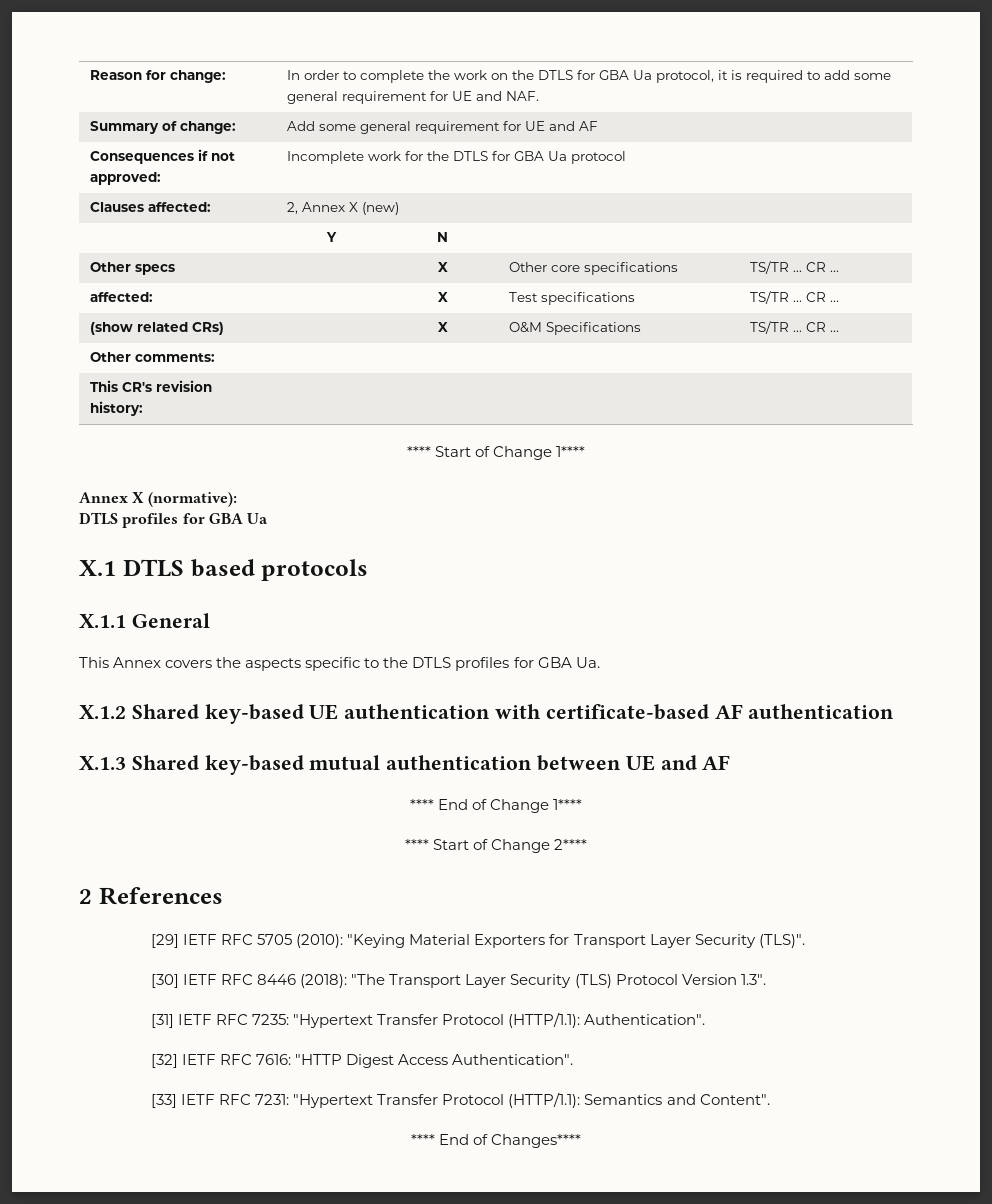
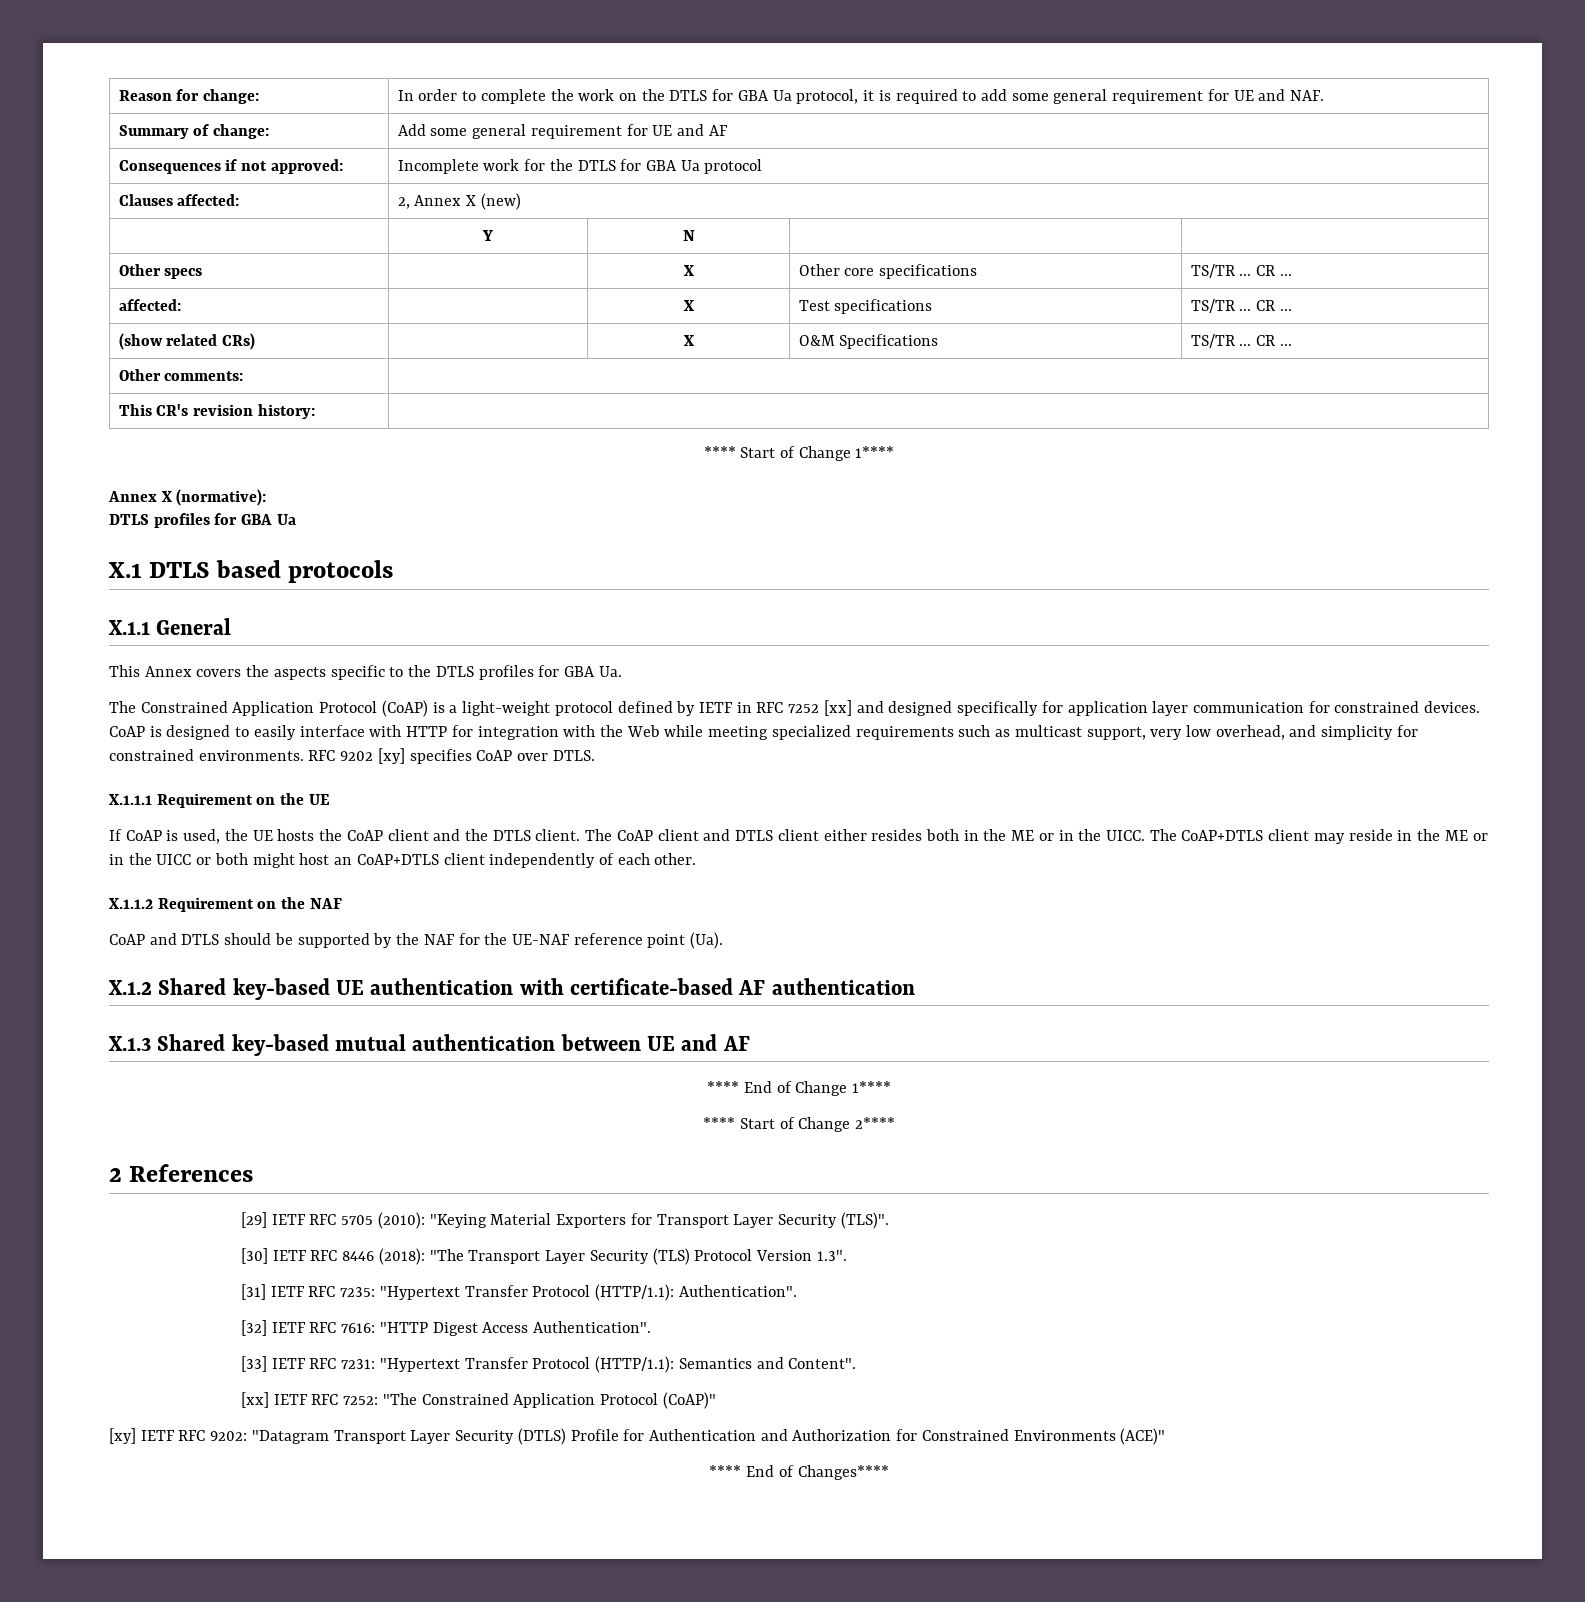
+ The Constrained Application Protocol (CoAP) is a light-weight protocol defined by IETF in RFC 7252 [xx] and designed specifically for application layer communication for constrained devices. CoAP is designed to easily interface with HTTP for integration with the Web while meeting specialized requirements such as multicast support, very low overhead, and simplicity for constrained environments. RFC 9202 [xy] specifies CoAP over DTLS.
+ X.1.1.1 Requirement on the UE
+ If CoAP is used, the UE hosts the CoAP client and the DTLS client. The CoAP client and DTLS client either resides both in the ME or in the UICC. The CoAP+DTLS client may reside in the ME or in the UICC or both might host an CoAP+DTLS client independently of each other.
+ X.1.1.2 Requirement on the NAF
+ CoAP and DTLS should be supported by the NAF for the UE-NAF reference point (Ua).
+ [xx] IETF RFC 7252: "The Constrained Application Protocol (CoAP)"
+ [xy] IETF RFC 9202: "Datagram Transport Layer Security (DTLS) Profile for Authentication and Authorization for Constrained Environments (ACE)"

